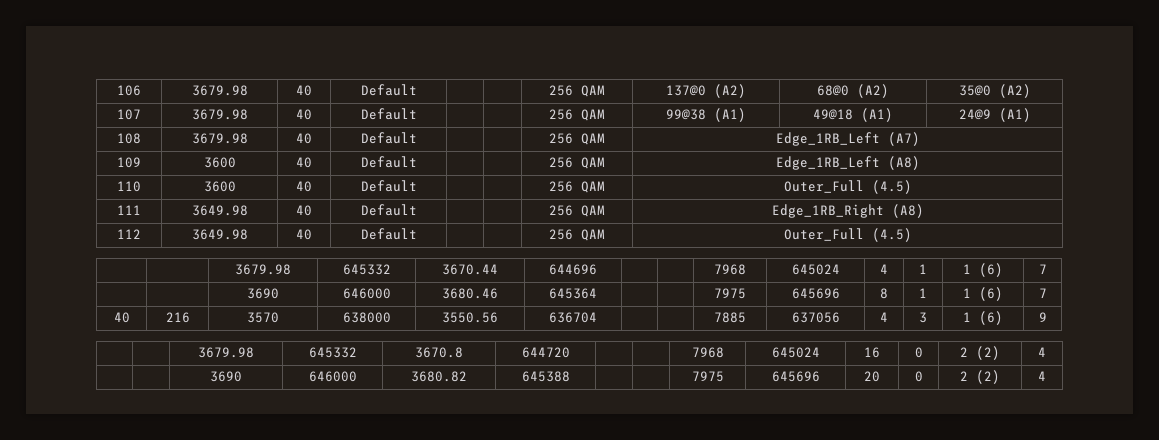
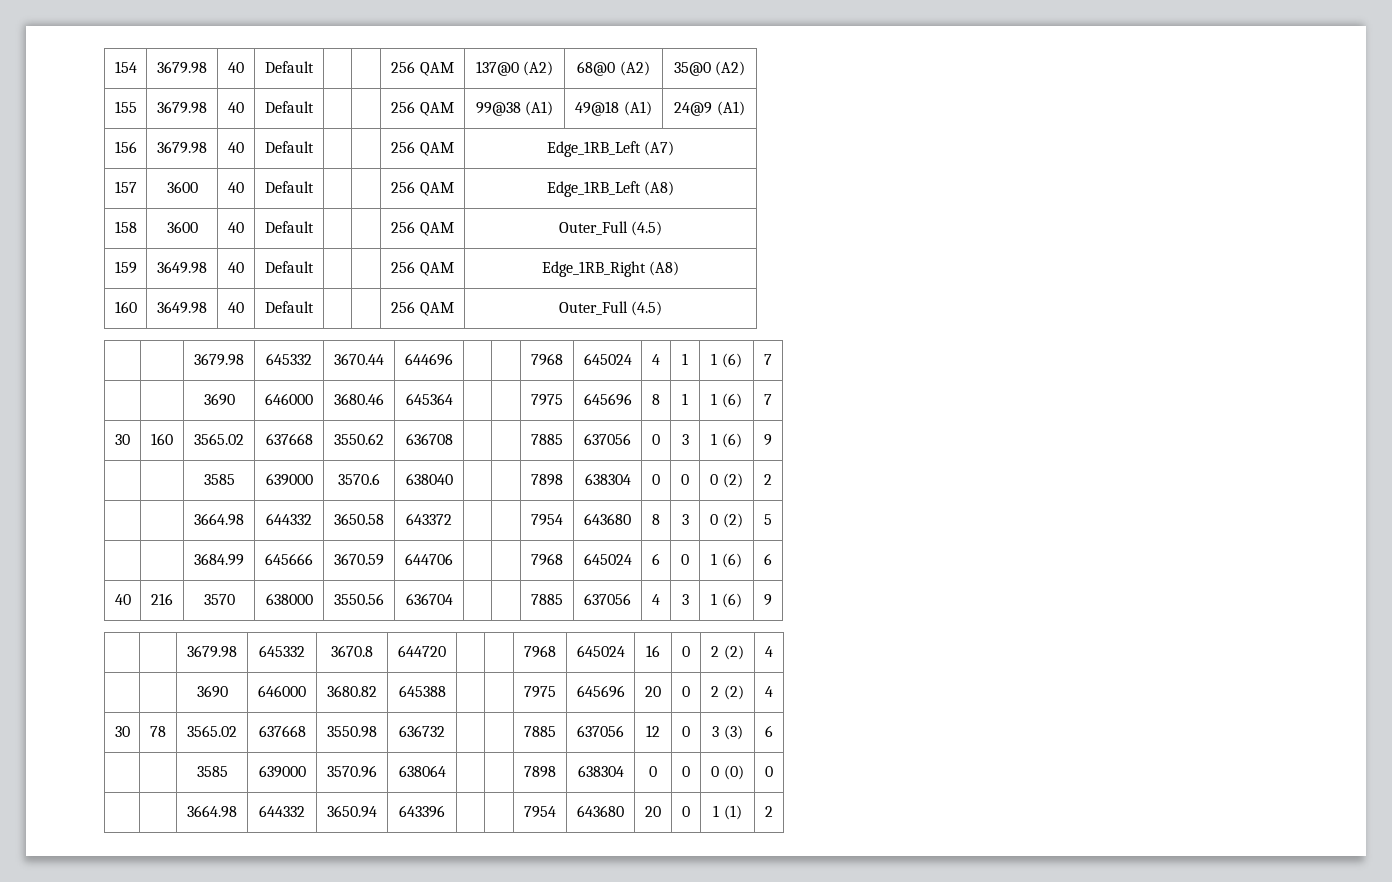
- 106 | 3679.98 | 40 | Default | | | 256 QAM | 137@0 (A2) | 68@0 (A2) | 35@0 (A2)
+ 154 | 3679.98 | 40 | Default | | | 256 QAM | 137@0 (A2) | 68@0 (A2) | 35@0 (A2)
- 107 | 3679.98 | 40 | Default | | | 256 QAM | 99@38 (A1) | 49@18 (A1) | 24@9 (A1)
+ 155 | 3679.98 | 40 | Default | | | 256 QAM | 99@38 (A1) | 49@18 (A1) | 24@9 (A1)
- 108 | 3679.98 | 40 | Default | | | 256 QAM | Edge_1RB_Left (A7)
+ 156 | 3679.98 | 40 | Default | | | 256 QAM | Edge_1RB_Left (A7)
- 109 | 3600 | 40 | Default | | | 256 QAM | Edge_1RB_Left (A8)
+ 157 | 3600 | 40 | Default | | | 256 QAM | Edge_1RB_Left (A8)
- 110 | 3600 | 40 | Default | | | 256 QAM | Outer_Full (4.5)
+ 158 | 3600 | 40 | Default | | | 256 QAM | Outer_Full (4.5)
- 111 | 3649.98 | 40 | Default | | | 256 QAM | Edge_1RB_Right (A8)
+ 159 | 3649.98 | 40 | Default | | | 256 QAM | Edge_1RB_Right (A8)
- 112 | 3649.98 | 40 | Default | | | 256 QAM | Outer_Full (4.5)
+ 160 | 3649.98 | 40 | Default | | | 256 QAM | Outer_Full (4.5)
+ 30 | 160 | 3565.02 | 637668 | 3550.62 | 636708 | | | 7885 | 637056 | 0 | 3 | 1 (6) | 9
+ | | 3585 | 639000 | 3570.6 | 638040 | | | 7898 | 638304 | 0 | 0 | 0 (2) | 2
+ | | 3664.98 | 644332 | 3650.58 | 643372 | | | 7954 | 643680 | 8 | 3 | 0 (2) | 5
+ | | 3684.99 | 645666 | 3670.59 | 644706 | | | 7968 | 645024 | 6 | 0 | 1 (6) | 6
+ 30 | 78 | 3565.02 | 637668 | 3550.98 | 636732 | | | 7885 | 637056 | 12 | 0 | 3 (3) | 6
+ | | 3585 | 639000 | 3570.96 | 638064 | | | 7898 | 638304 | 0 | 0 | 0 (0) | 0
+ | | 3664.98 | 644332 | 3650.94 | 643396 | | | 7954 | 643680 | 20 | 0 | 1 (1) | 2

